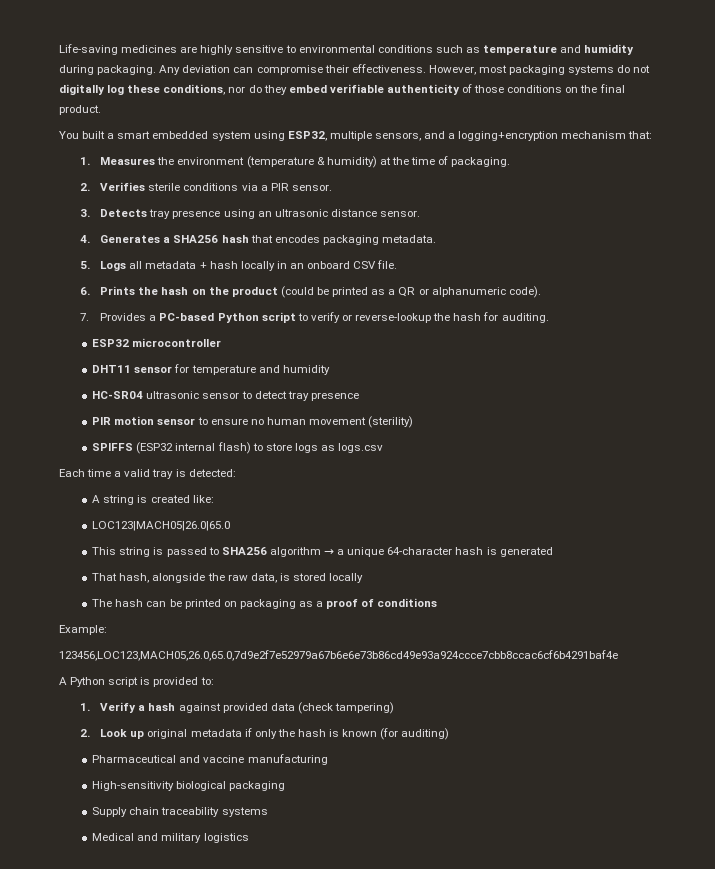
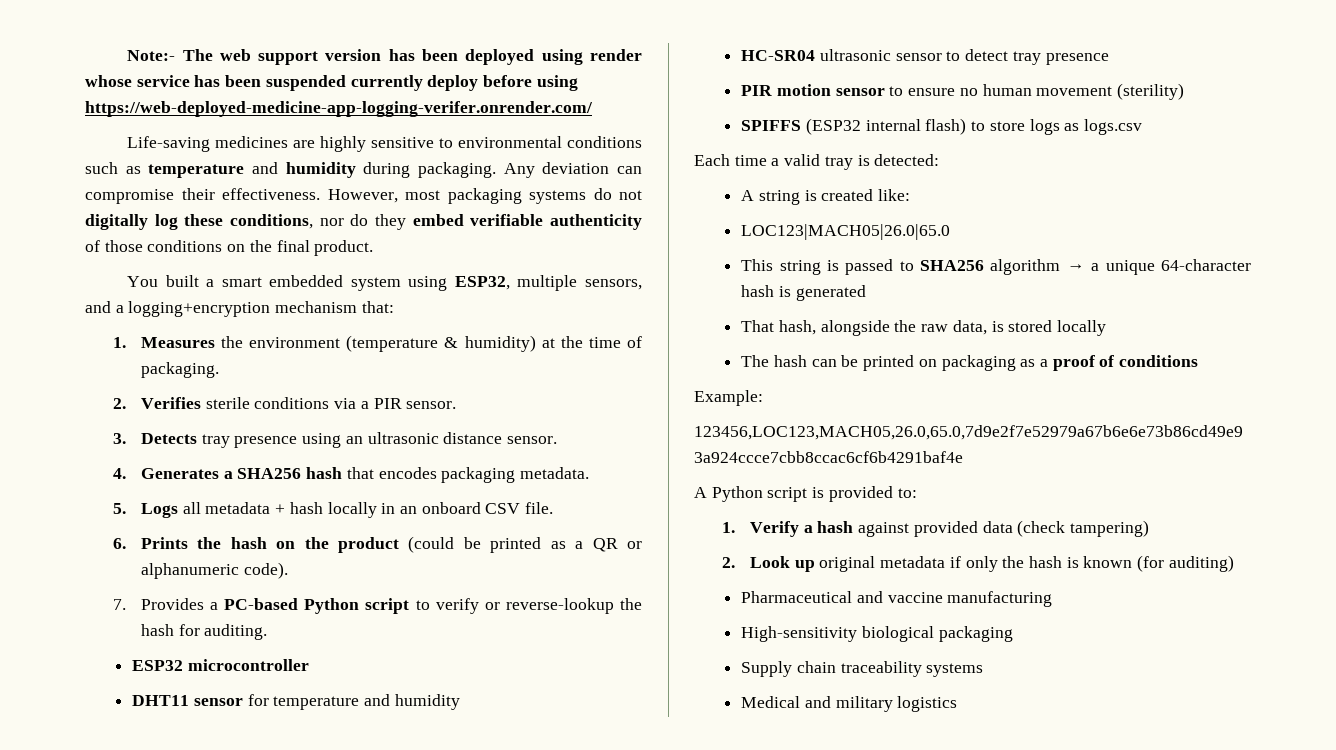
+ Note:- The web support version has been deployed using render whose service has been suspended currently deploy before using https://web-deployed-medicine-app-logging-verifer.onrender.com/

